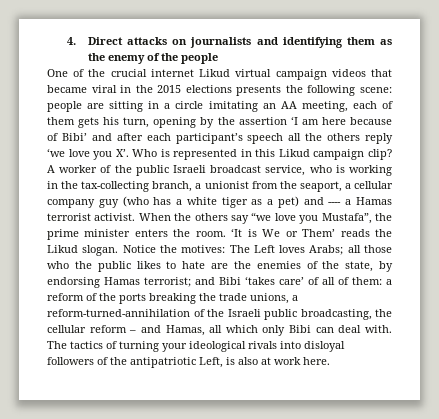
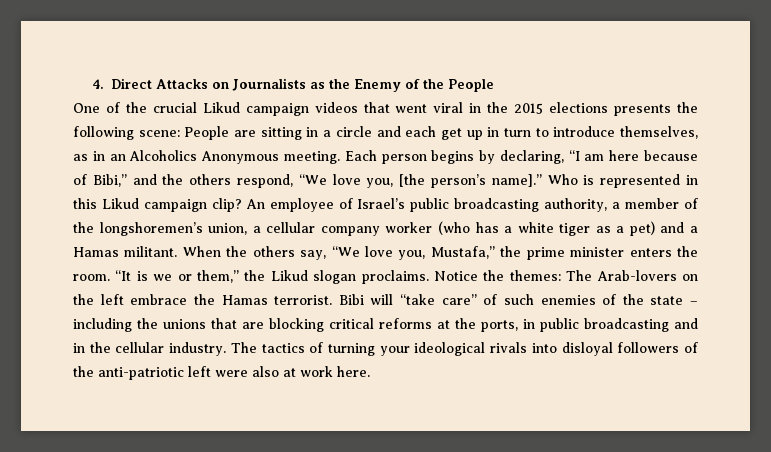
- 4. Direct attacks on journalists and identifying them as the enemy of the people
+ 4. Direct Attacks on Journalists as the Enemy of the People
- One of the crucial internet Likud virtual campaign videos that became viral in the 2015 elections presents the following scene: people are sitting in a circle imitating an AA meeting, each of them gets his turn, opening by the assertion ‘I am here because of Bibi’ and after each participant’s speech all the others reply ‘we love you X’. Who is represented in this Likud campaign clip?
+ One of the crucial Likud campaign videos that went viral in the 2015 elections presents the following scene: People are sitting in a circle and each get up in turn to introduce themselves, as in an Alcoholics Anonymous meeting. Each person begins by declaring, “I am here because of Bibi,” and the others respond, “We love you, [the person’s name].” Who is represented in this Likud campaign clip?
- A worker of the public Israeli broadcast service, who is working in the tax-collecting branch, a unionist from the seaport, a cellular company guy (who has a white tiger as a pet) and ---- a Hamas terrorist activist.
+ An employee of Israel’s public broadcasting authority, a member of the longshoremen’s union, a cellular company worker (who has a white tiger as a pet) and a Hamas militant.
- When the others say “we love you Mustafa”, the prime minister enters the room.
+ When the others say, “We love you, Mustafa,” the prime minister enters the room.
- ‘It is We or Them’ reads the Likud slogan. Notice the motives: The Left loves Arabs; all those who the public likes to hate are the enemies of the state, by endorsing Hamas terrorist; and Bibi ‘takes care’ of all of them: a reform of the ports breaking the trade unions, a reform-turned-annihilation of the Israeli public broadcasting, the cellular reform – and Hamas, all which only Bibi can deal with.
+ “It is we or them,” the Likud slogan proclaims. Notice the themes: The Arab-lovers on the left embrace the Hamas terrorist. Bibi will “take care” of such enemies of the state – including the unions that are blocking critical reforms at the ports, in public broadcasting and in the cellular industry.
- The tactics of turning your ideological rivals into disloyal followers of the antipatriotic Left, is also at work here.
+ The tactics of turning your ideological rivals into disloyal followers of the anti-patriotic left were also at work here.

